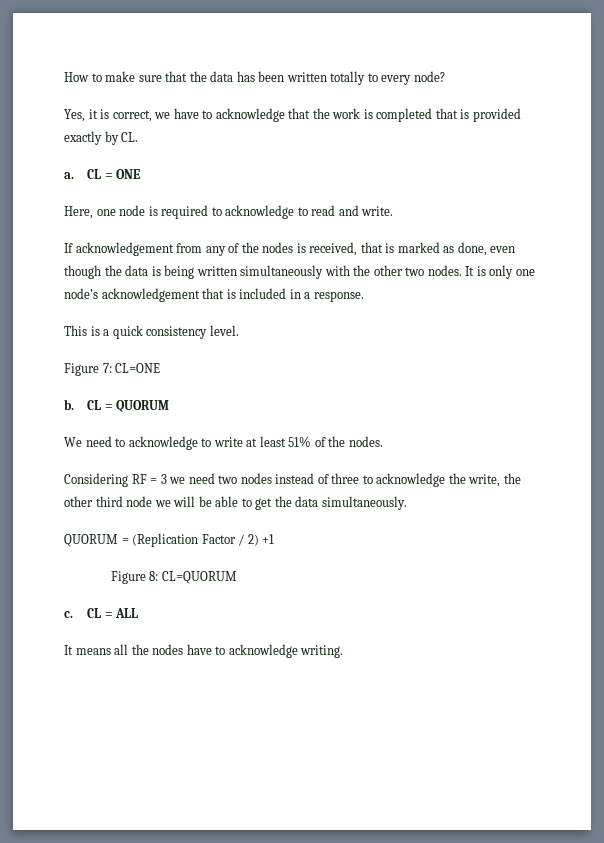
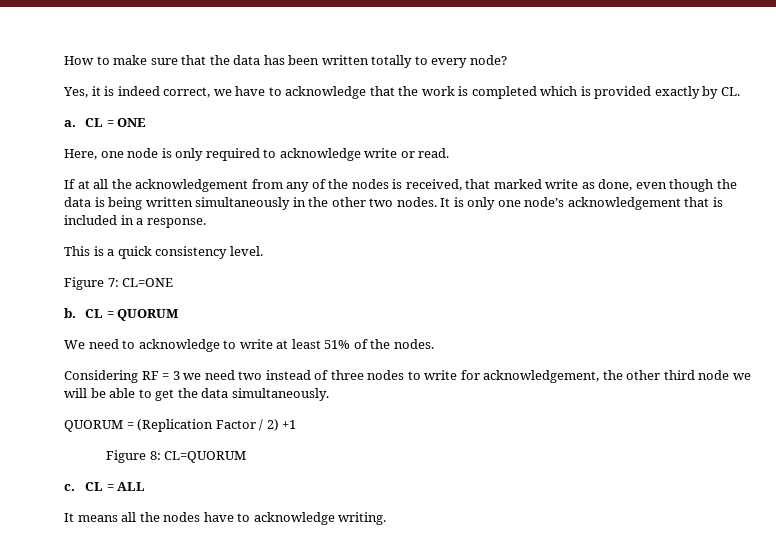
- Yes, it is correct, we have to acknowledge that the work is completed that is provided exactly by CL.
+ Yes, it is indeed correct, we have to acknowledge that the work is completed which is provided exactly by CL.
- Here, one node is required to acknowledge to read and write.
- If acknowledgement from any of the nodes is received, that is marked as done, even though the data is being written simultaneously with the other two nodes.
+ Here, one node is only required to acknowledge write or read.
+ If at all the acknowledgement from any of the nodes is received, that marked write as done, even though the data is being written simultaneously in the other two nodes.
- Considering RF = 3 we need two nodes instead of three to acknowledge the write, the other third node we will be able to get the data simultaneously.
+ Considering RF = 3 we need two instead of three nodes to write for acknowledgement, the other third node we will be able to get the data simultaneously.

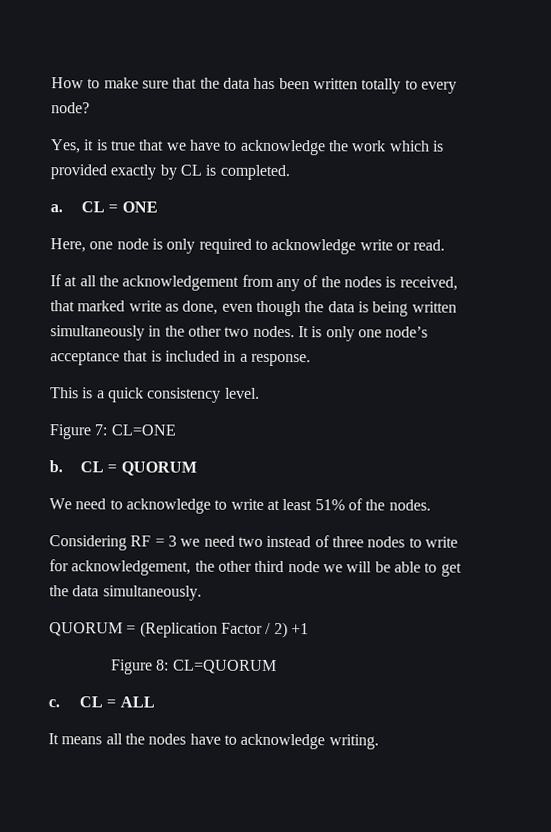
- Yes, it is indeed correct, we have to acknowledge that the work is completed which is provided exactly by CL.
+ Yes, it is true that we have to acknowledge the work which is provided exactly by CL is completed.
- It is only one node’s acknowledgement that is included in a response.
+ It is only one node’s acceptance that is included in a response.

